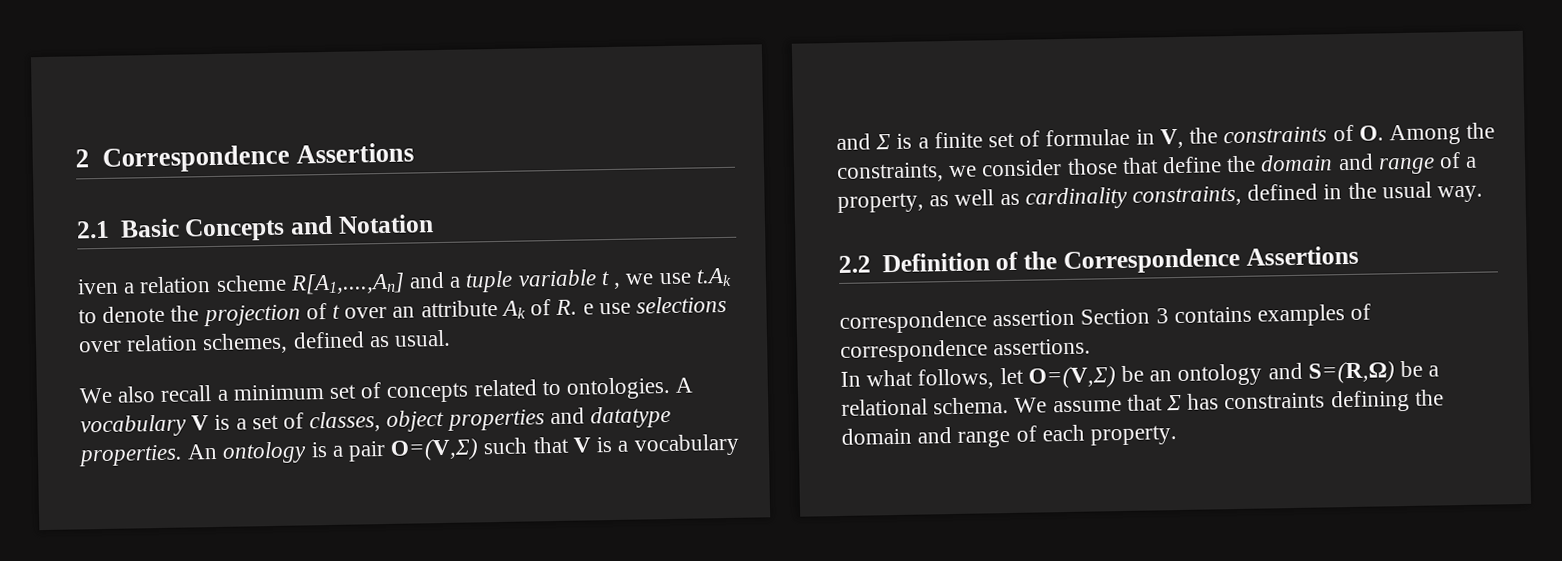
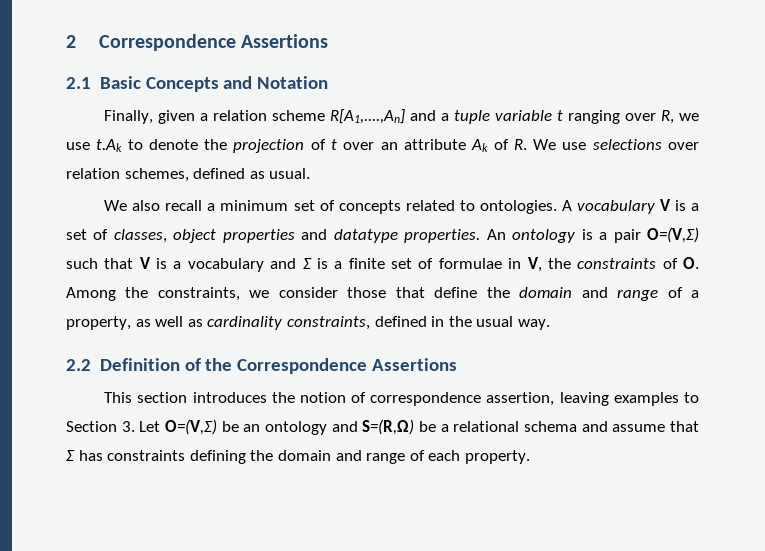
- iven a relation scheme R[A1,....,An] and a tuple variable t , we use t.Ak to denote the projection of t over an attribute Ak of R. e use selections over relation schemes, defined as usual.
+ Finally, given a relation scheme R[A1,....,An] and a tuple variable t ranging over R, we use t.Ak to denote the projection of t over an attribute Ak of R. We use selections over relation schemes, defined as usual.
- correspondence assertion Section 3 contains examples of correspondence assertions.
- In what follows, let O=(V,Σ) be an ontology and S=(R,Ω) be a relational schema. We assume that Σ has constraints defining the domain and range of each property.
+ This section introduces the notion of correspondence assertion, leaving examples to Section 3. Let O=(V,Σ) be an ontology and S=(R,Ω) be a relational schema and assume that Σ has constraints defining the domain and range of each property.

